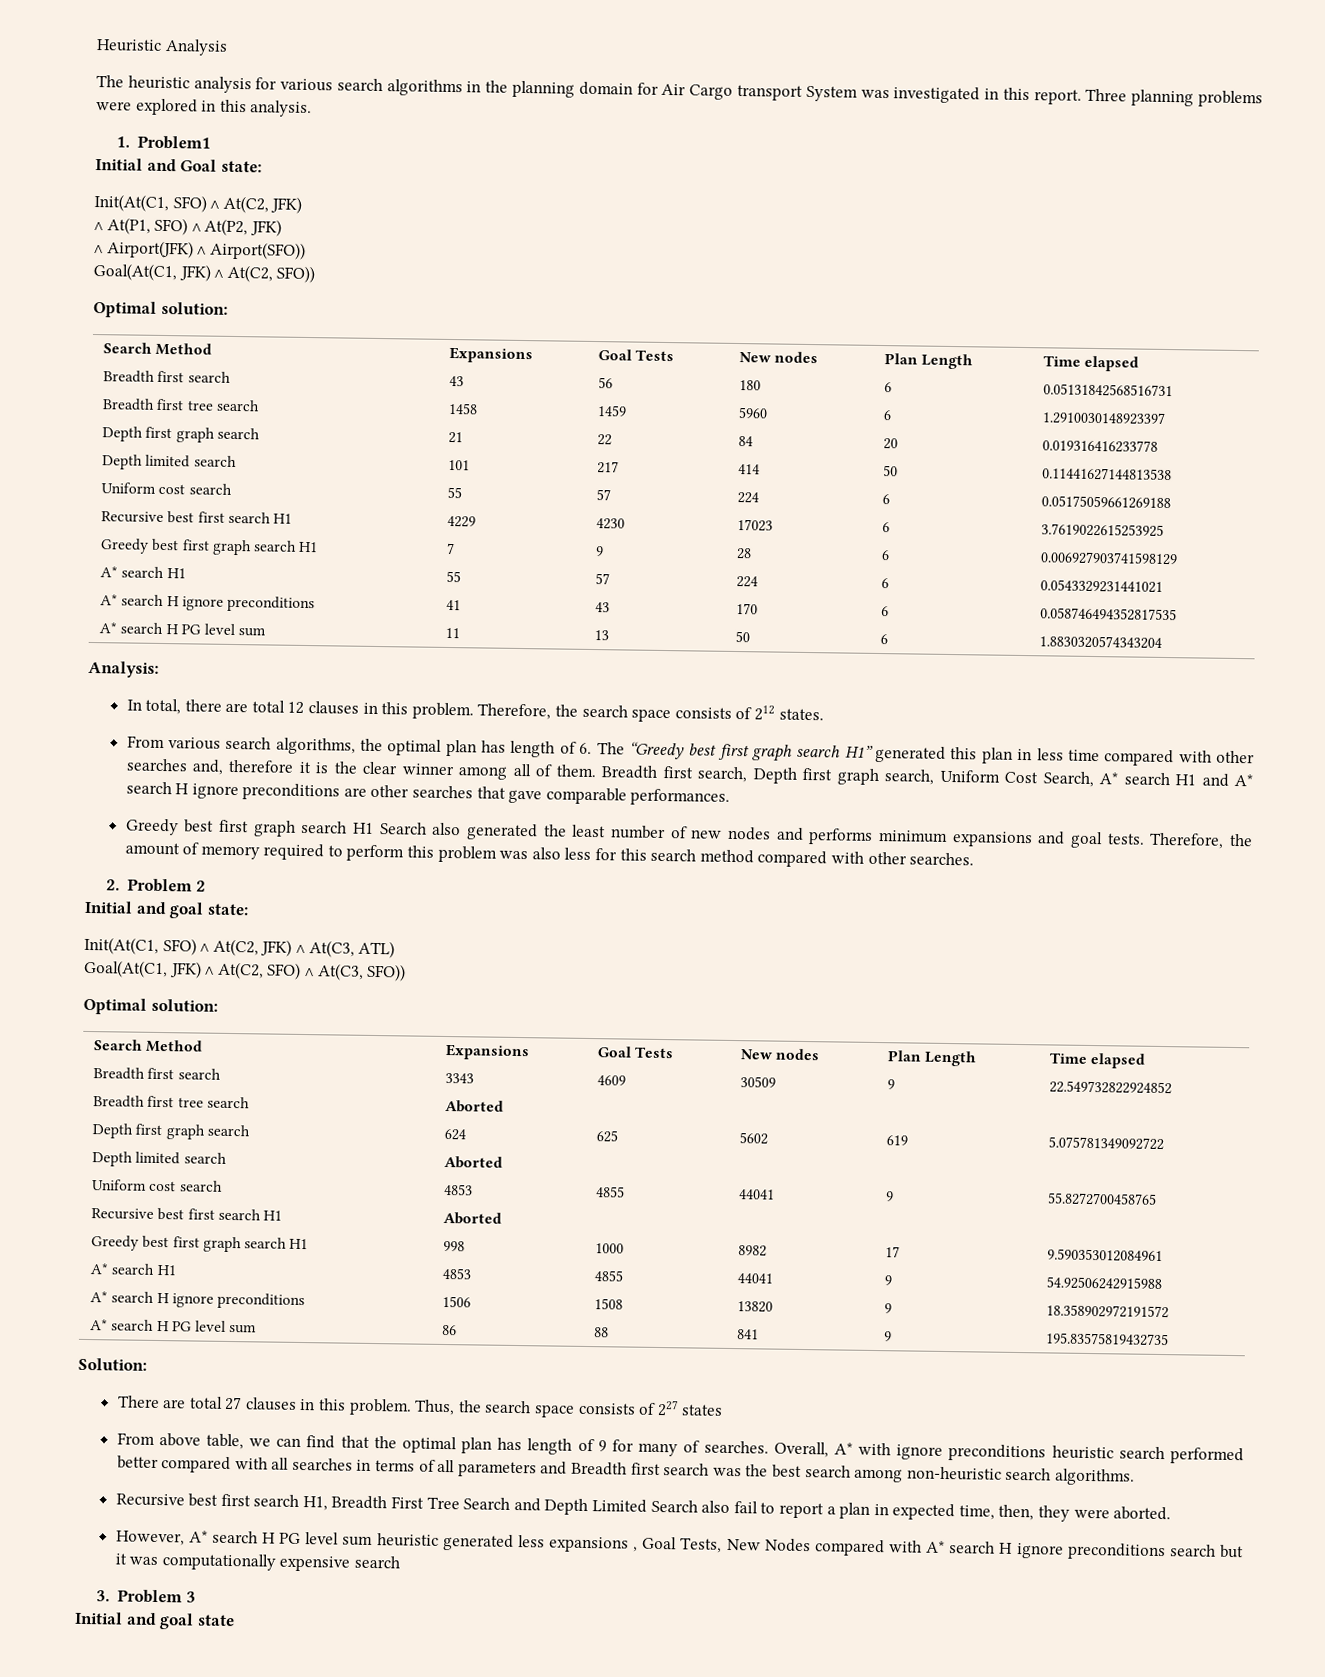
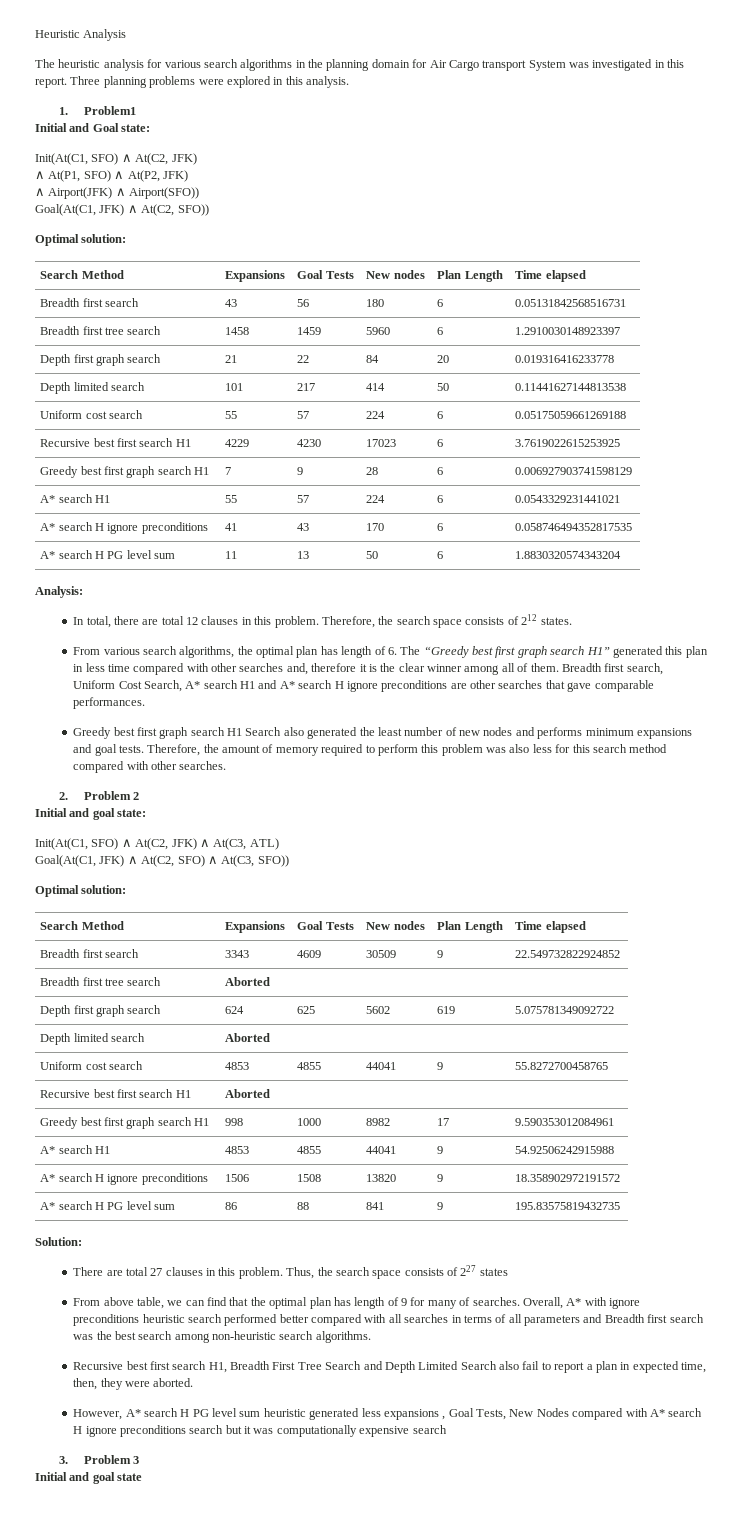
- Breadth first search, Depth first graph search, Uniform Cost Search, A* search H1 and A* search H ignore preconditions are other searches that gave comparable performances.
+ Breadth first search, Uniform Cost Search, A* search H1 and A* search H ignore preconditions are other searches that gave comparable performances.

